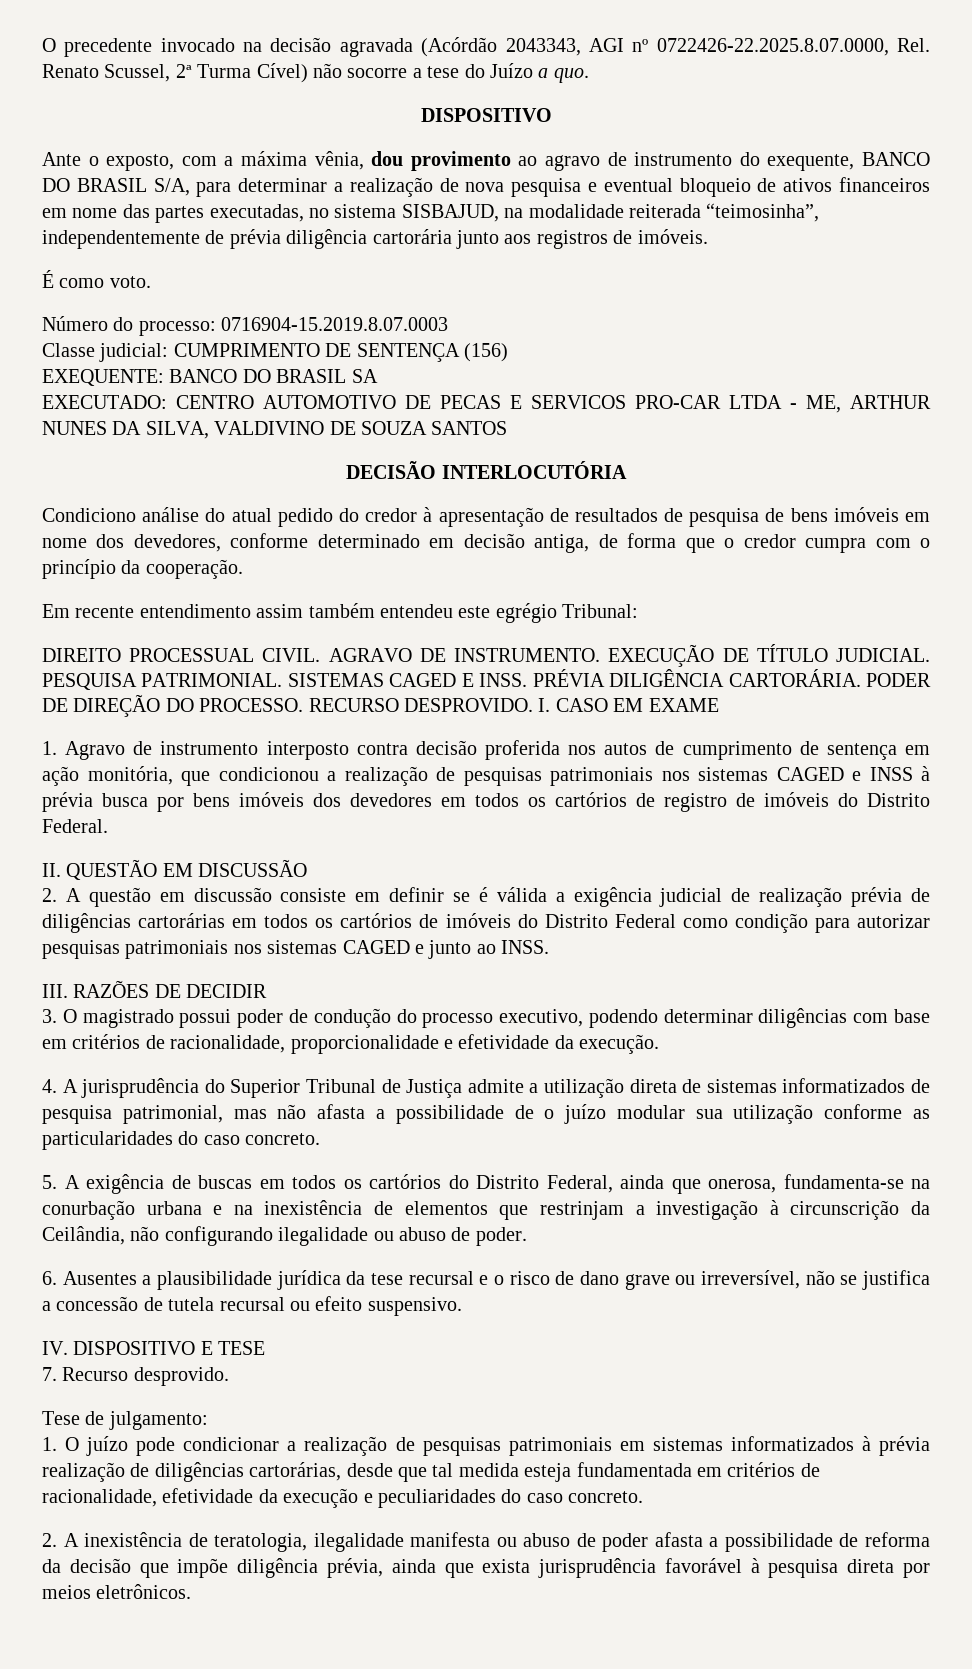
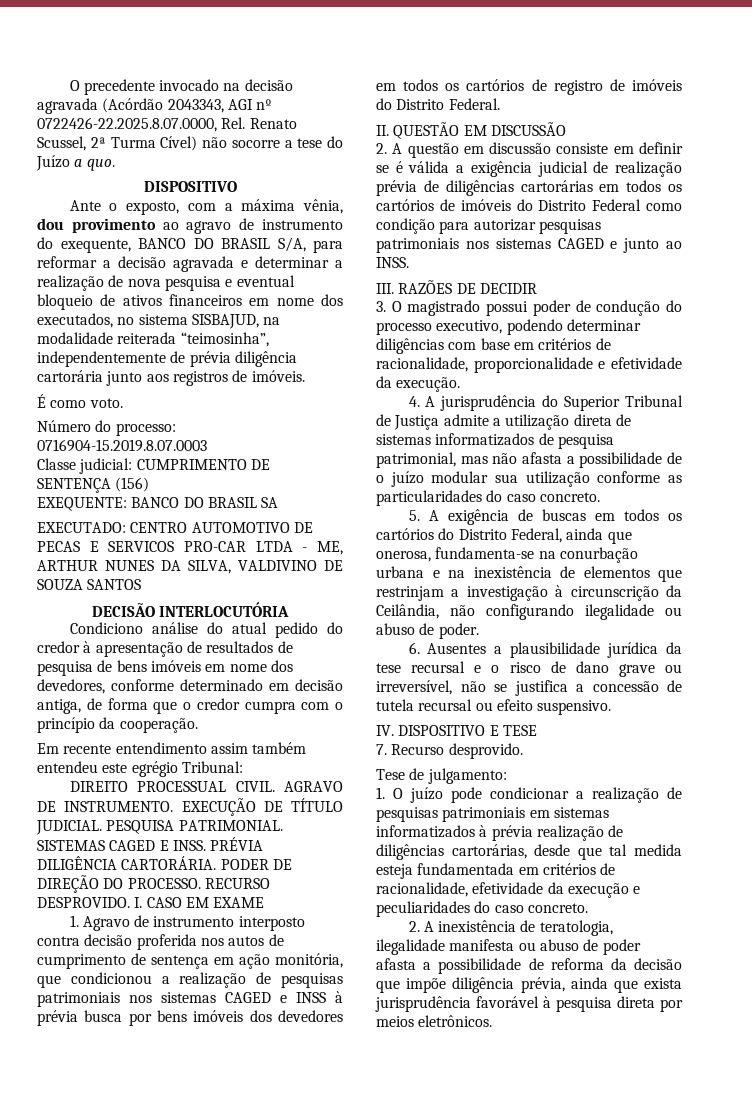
- Ante o exposto, com a máxima vênia, dou provimento ao agravo de instrumento do exequente, BANCO DO BRASIL S/A, para determinar a realização de nova pesquisa e eventual bloqueio de ativos financeiros em nome das partes executadas, no sistema SISBAJUD, na modalidade reiterada “teimosinha”, independentemente de prévia diligência cartorária junto aos registros de imóveis.
+ Ante o exposto, com a máxima vênia, dou provimento ao agravo de instrumento do exequente, BANCO DO BRASIL S/A, para reformar a decisão agravada e determinar a realização de nova pesquisa e eventual bloqueio de ativos financeiros em nome dos executados, no sistema SISBAJUD, na modalidade reiterada “teimosinha”, independentemente de prévia diligência cartorária junto aos registros de imóveis.

